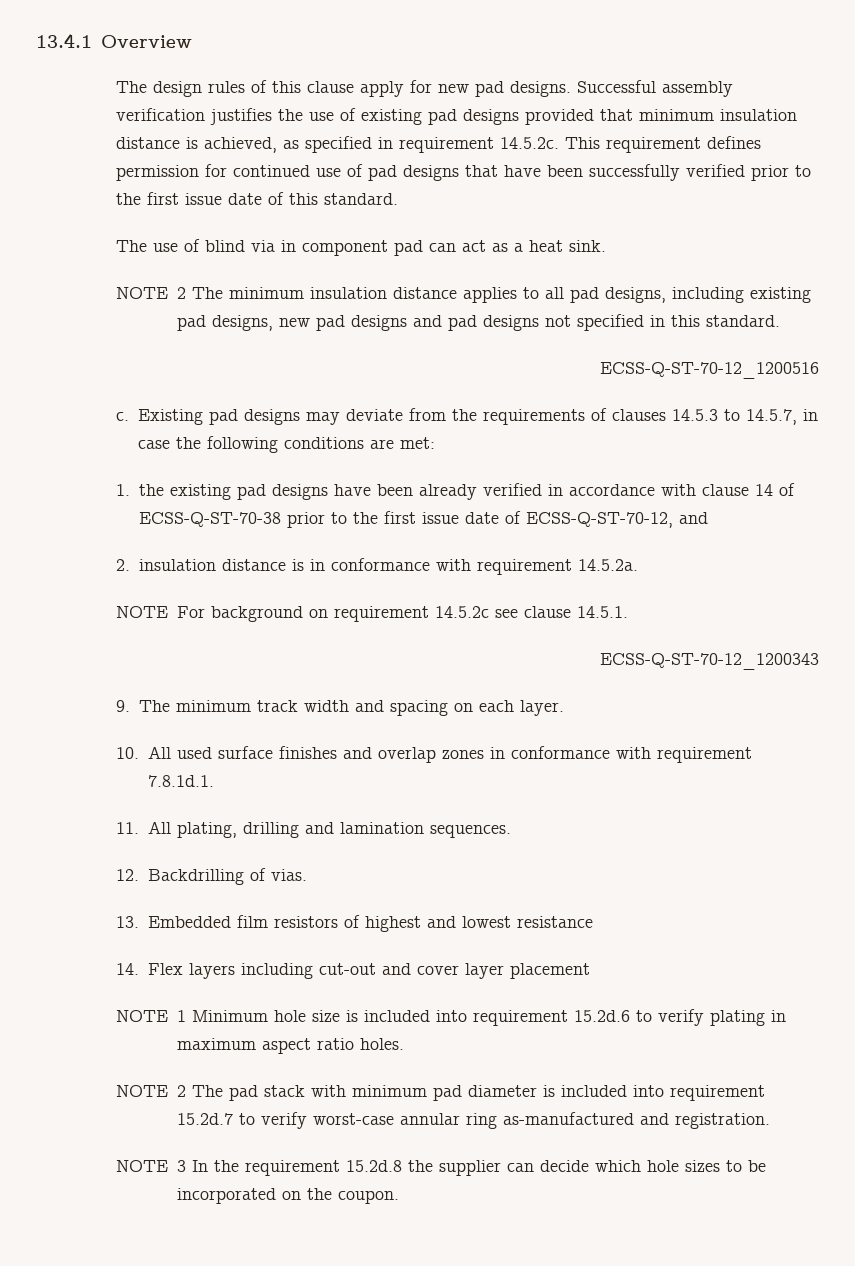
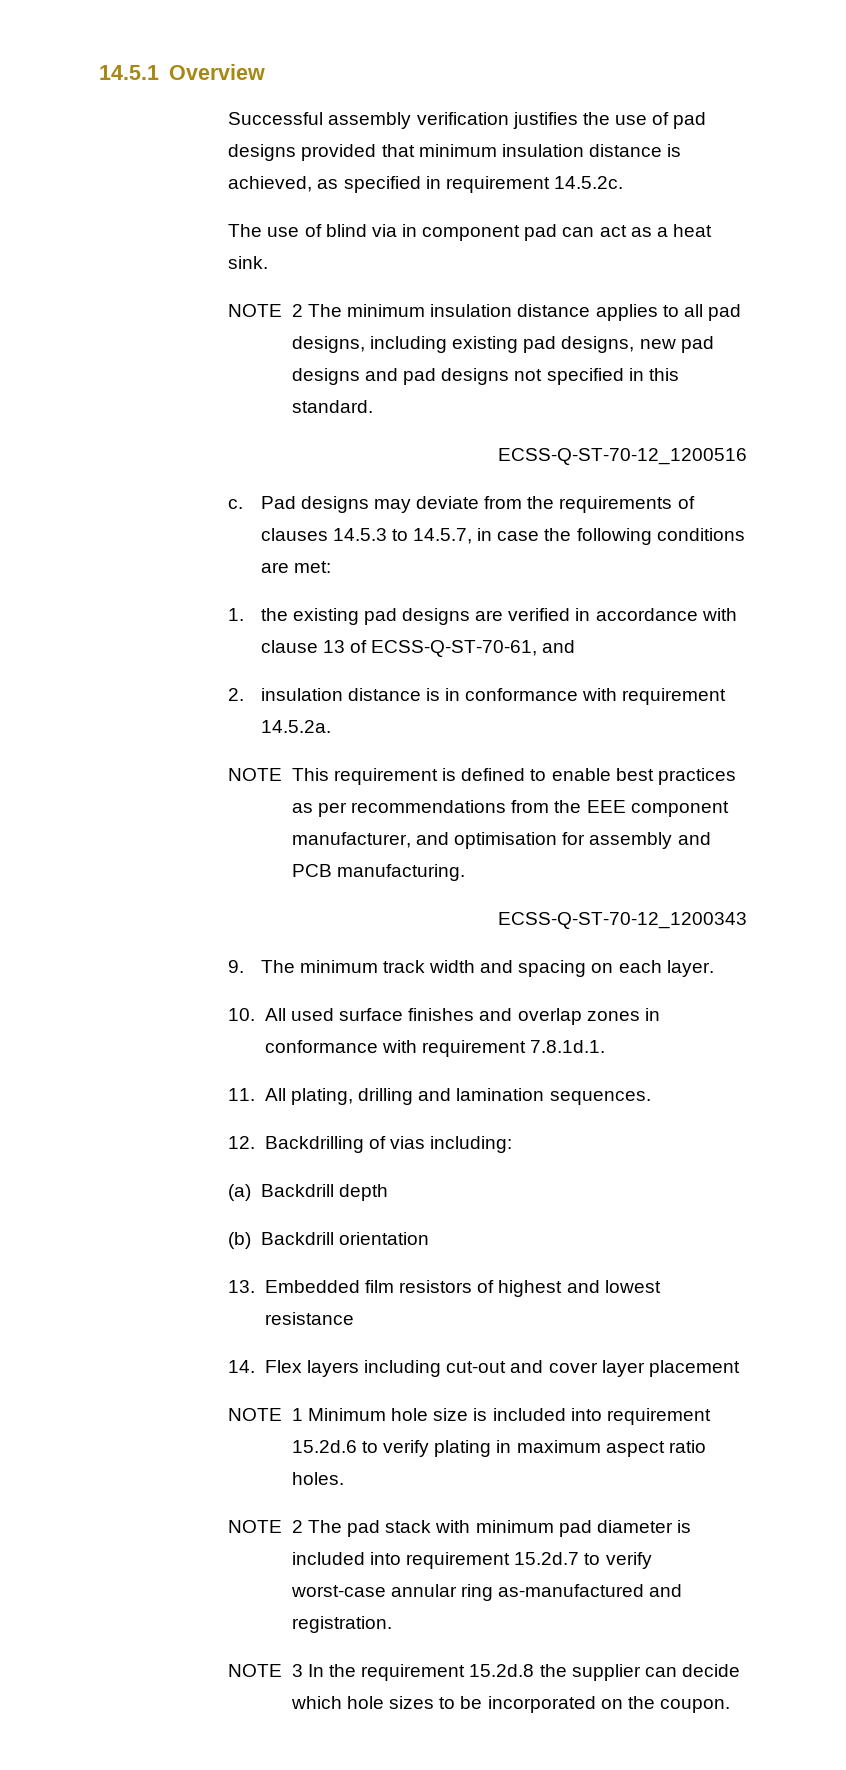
- 13.4.1 Overview
+ 14.5.1 Overview
- The design rules of this clause apply for new pad designs. Successful assembly verification justifies the use of existing pad designs provided that minimum insulation distance is achieved, as specified in requirement 14.5.2c. This requirement defines permission for continued use of pad designs that have been successfully verified prior to the first issue date of this standard.
+ Successful assembly verification justifies the use of pad designs provided that minimum insulation distance is achieved, as specified in requirement 14.5.2c.
- Existing pad designs may deviate from the requirements of clauses 14.5.3 to 14.5.7, in case the following conditions are met:
+ Pad designs may deviate from the requirements of clauses 14.5.3 to 14.5.7, in case the following conditions are met:
- 1. the existing pad designs have been already verified in accordance with clause 14 of ECSS-Q-ST-70-38 prior to the first issue date of ECSS-Q-ST-70-12, and
+ 1. the existing pad designs are verified in accordance with clause 13 of ECSS-Q-ST-70-61, and
- NOTE For background on requirement 14.5.2c see clause 14.5.1.
+ NOTE This requirement is defined to enable best practices as per recommendations from the EEE component manufacturer, and optimisation for assembly and PCB manufacturing.
- 12. Backdrilling of vias.
+ 12. Backdrilling of vias including:
+ (a) Backdrill depth
+ (b) Backdrill orientation

